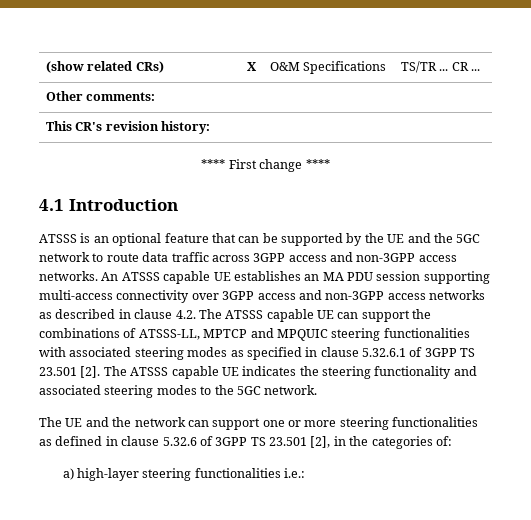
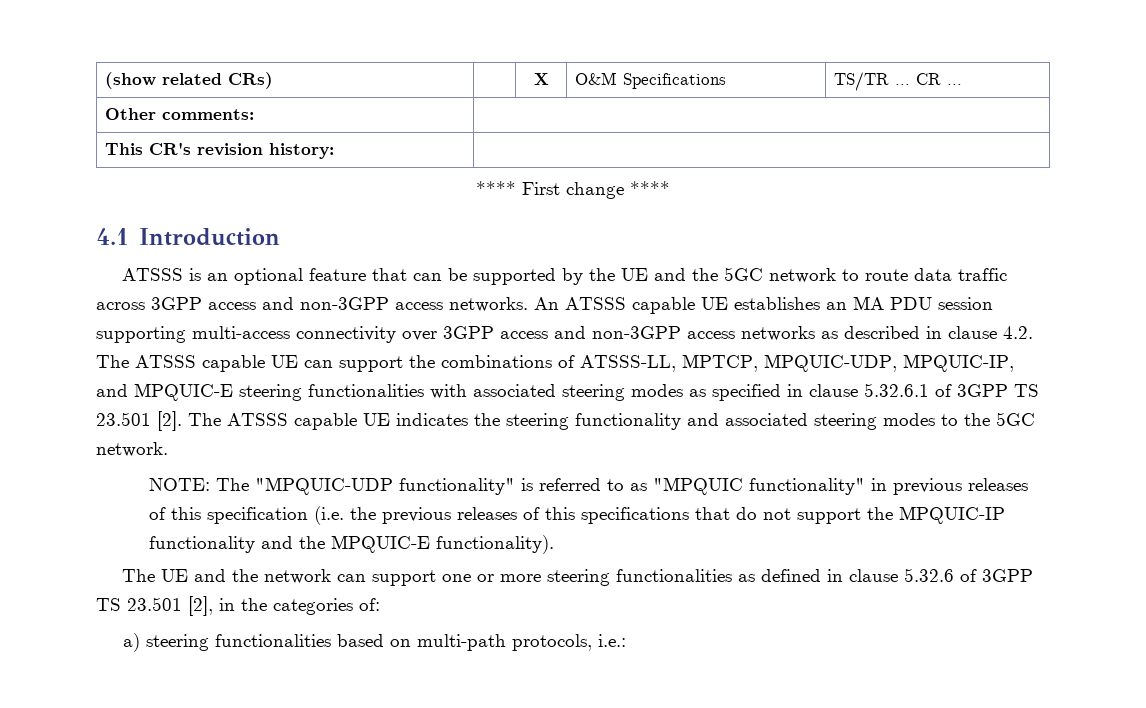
- An ATSSS capable UE establishes an MA PDU session supporting multi-access connectivity over 3GPP access and non-3GPP access networks as described in clause 4.2. The ATSSS capable UE can support the combinations of ATSSS-LL, MPTCP and MPQUIC steering functionalities with associated steering modes as specified in clause 5.32.6.1 of 3GPP TS 23.501 [2].
+ An ATSSS capable UE establishes an MA PDU session supporting multi-access connectivity over 3GPP access and non-3GPP access networks as described in clause 4.2. The ATSSS capable UE can support the combinations of ATSSS-LL, MPTCP, MPQUIC-UDP, MPQUIC-IP, and MPQUIC-E steering functionalities with associated steering modes as specified in clause 5.32.6.1 of 3GPP TS 23.501 [2].
+ NOTE: The "MPQUIC-UDP functionality" is referred to as "MPQUIC functionality" in previous releases of this specification (i.e. the previous releases of this specifications that do not support the MPQUIC-IP functionality and the MPQUIC-E functionality).
- a) high-layer steering functionalities i.e.:
+ a) steering functionalities based on multi-path protocols, i.e.:

